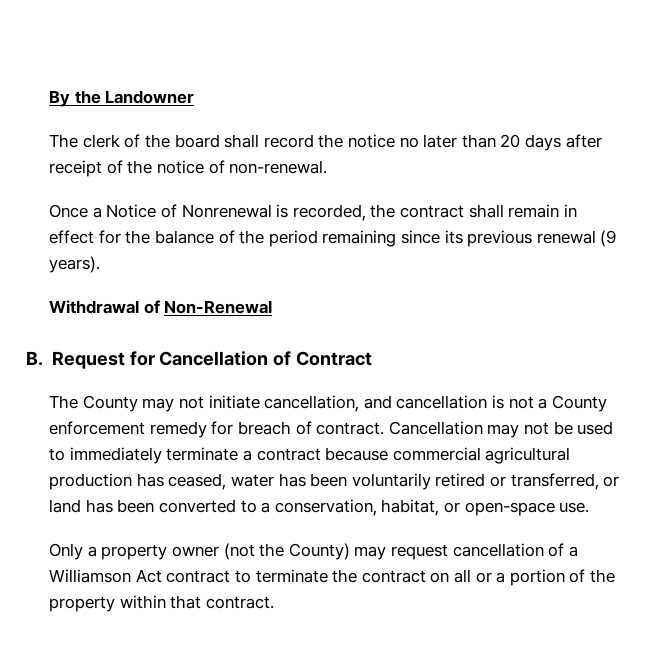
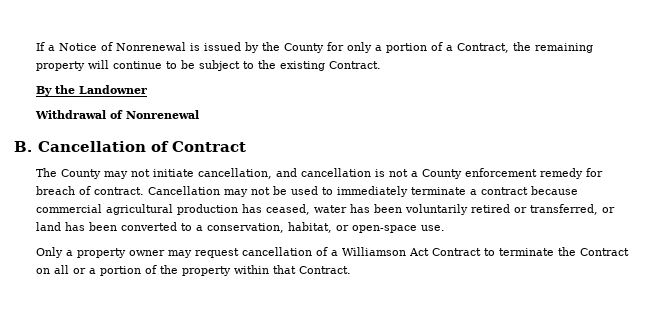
+ If a Notice of Nonrenewal is issued by the County for only a portion of a Contract, the remaining property will continue to be subject to the existing Contract.
  By the Landowner
- The clerk of the board shall record the notice no later than 20 days after receipt of the notice of non-renewal.
- Once a Notice of Nonrenewal is recorded, the contract shall remain in effect for the balance of the period remaining since its previous renewal (9 years).
- Withdrawal of Non-Renewal
+ Withdrawal of Nonrenewal
- B. Request for Cancellation of Contract
+ B. Cancellation of Contract
- Only a property owner (not the County) may request cancellation of a Williamson Act contract to terminate the contract on all or a portion of the property within that contract.
+ Only a property owner may request cancellation of a Williamson Act Contract to terminate the Contract on all or a portion of the property within that Contract.

